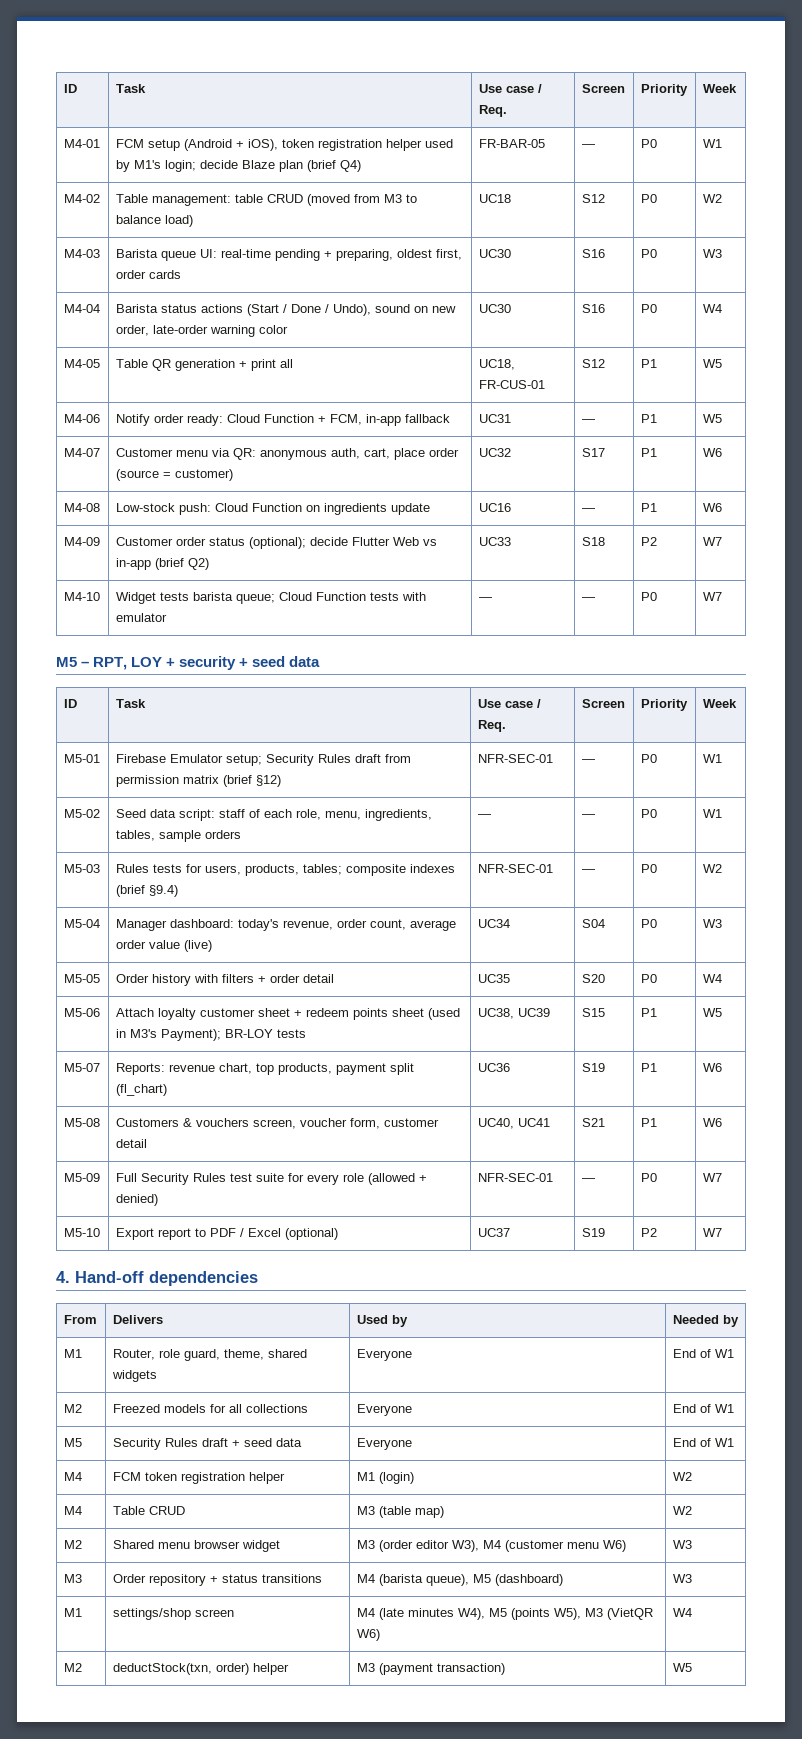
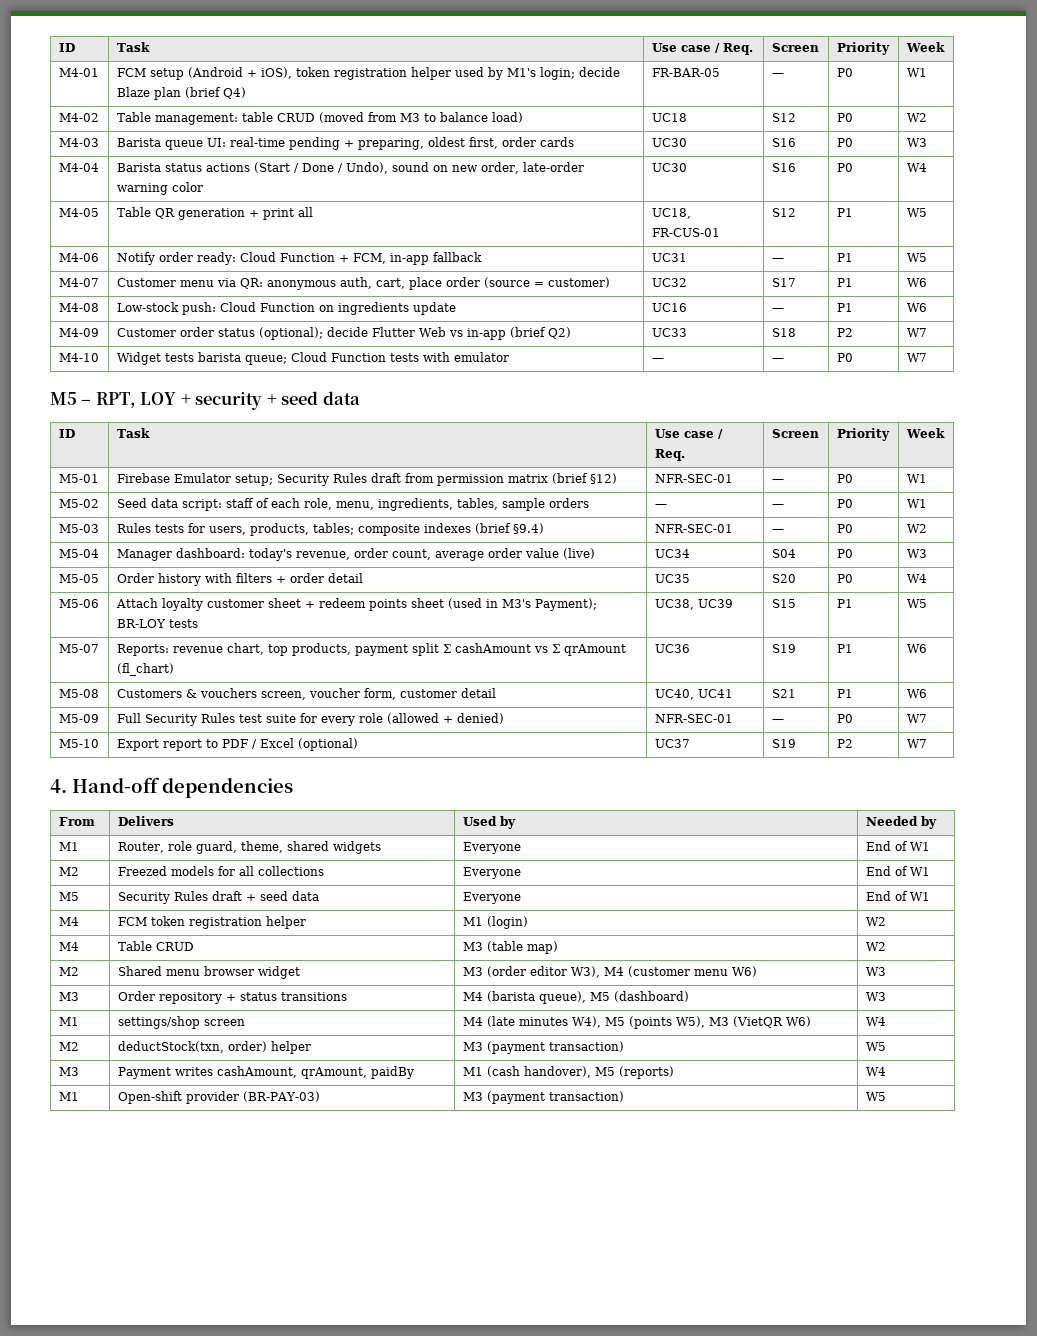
- M5-07 | Reports: revenue chart, top products, payment split (fl_chart) | UC36 | S19 | P1 | W6
+ M5-07 | Reports: revenue chart, top products, payment split Σ cashAmount vs Σ qrAmount (fl_chart) | UC36 | S19 | P1 | W6
+ M3 | Payment writes cashAmount, qrAmount, paidBy | M1 (cash handover), M5 (reports) | W4
+ M1 | Open-shift provider (BR-PAY-03) | M3 (payment transaction) | W5

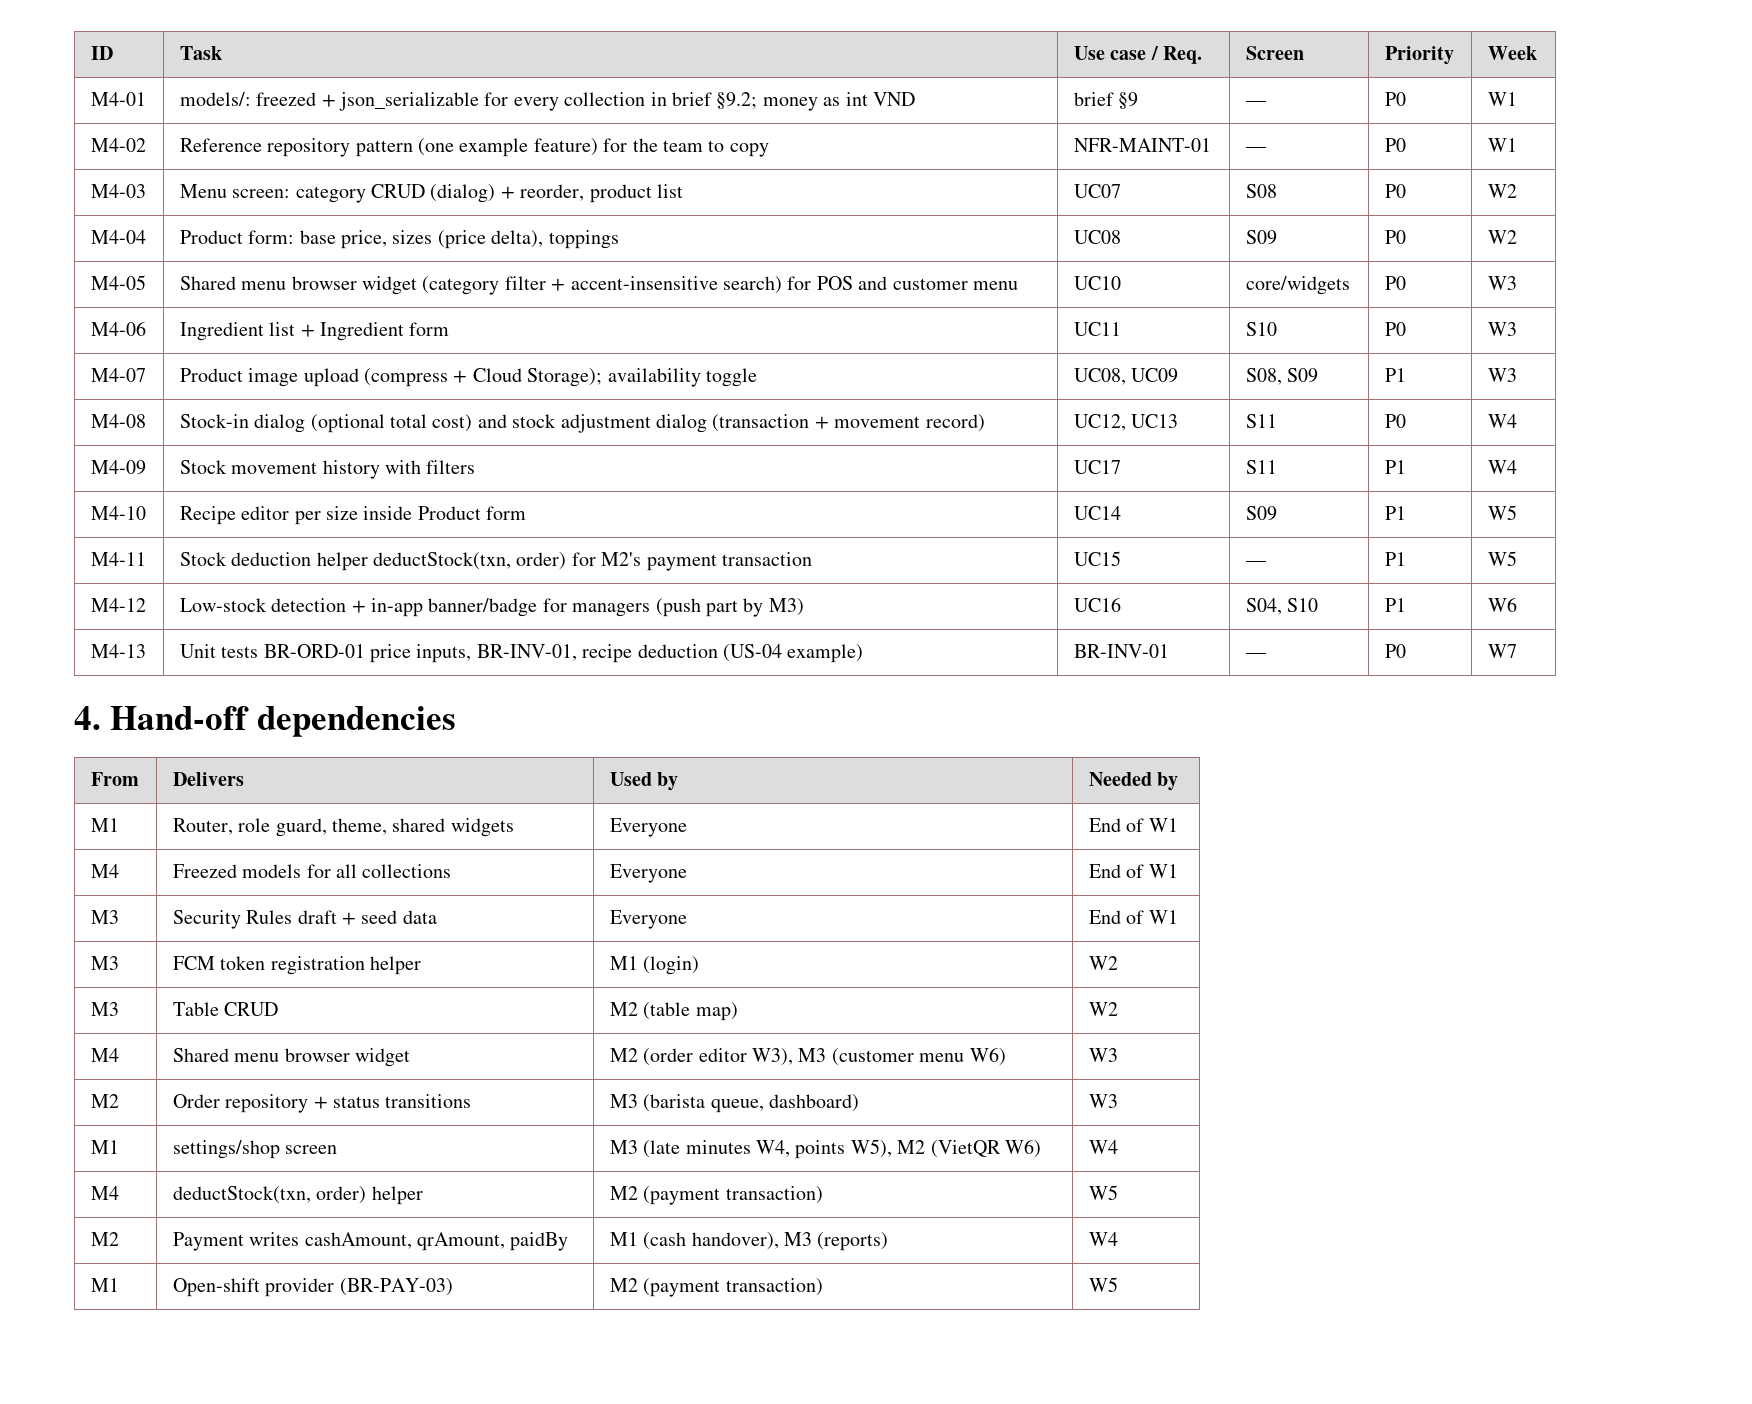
- M4-01 | FCM setup (Android + iOS), token registration helper used by M1's login; decide Blaze plan (brief Q4) | FR-BAR-05 | — | P0 | W1
- M4-02 | Table management: table CRUD (moved from M3 to balance load) | UC18 | S12 | P0 | W2
- M4-03 | Barista queue UI: real-time pending + preparing, oldest first, order cards | UC30 | S16 | P0 | W3
- M4-04 | Barista status actions (Start / Done / Undo), sound on new order, late-order warning color | UC30 | S16 | P0 | W4
- M4-05 | Table QR generation + print all | UC18, FR-CUS-01 | S12 | P1 | W5
- M4-06 | Notify order ready: Cloud Function + FCM, in-app fallback | UC31 | — | P1 | W5
- M4-07 | Customer menu via QR: anonymous auth, cart, place order (source = customer) | UC32 | S17 | P1 | W6
- M4-08 | Low-stock push: Cloud Function on ingredients update | UC16 | — | P1 | W6
- M4-09 | Customer order status (optional); decide Flutter Web vs in-app (brief Q2) | UC33 | S18 | P2 | W7
- M4-10 | Widget tests barista queue; Cloud Function tests with emulator | — | — | P0 | W7
- M5 – RPT, LOY + security + seed data
- ID | Task | Use case / Req. | Screen | Priority | Week
- M5-01 | Firebase Emulator setup; Security Rules draft from permission matrix (brief §12) | NFR-SEC-01 | — | P0 | W1
- M5-02 | Seed data script: staff of each role, menu, ingredients, tables, sample orders | — | — | P0 | W1
- M5-03 | Rules tests for users, products, tables; composite indexes (brief §9.4) | NFR-SEC-01 | — | P0 | W2
- M5-04 | Manager dashboard: today's revenue, order count, average order value (live) | UC34 | S04 | P0 | W3
- M5-05 | Order history with filters + order detail | UC35 | S20 | P0 | W4
- M5-06 | Attach loyalty customer sheet + redeem points sheet (used in M3's Payment); BR-LOY tests | UC38, UC39 | S15 | P1 | W5
- M5-07 | Reports: revenue chart, top products, payment split Σ cashAmount vs Σ qrAmount (fl_chart) | UC36 | S19 | P1 | W6
- M5-08 | Customers & vouchers screen, voucher form, customer detail | UC40, UC41 | S21 | P1 | W6
- M5-09 | Full Security Rules test suite for every role (allowed + denied) | NFR-SEC-01 | — | P0 | W7
- M5-10 | Export report to PDF / Excel (optional) | UC37 | S19 | P2 | W7
+ M4-01 | models/: freezed + json_serializable for every collection in brief §9.2; money as int VND | brief §9 | — | P0 | W1
+ M4-02 | Reference repository pattern (one example feature) for the team to copy | NFR-MAINT-01 | — | P0 | W1
+ M4-03 | Menu screen: category CRUD (dialog) + reorder, product list | UC07 | S08 | P0 | W2
+ M4-04 | Product form: base price, sizes (price delta), toppings | UC08 | S09 | P0 | W2
+ M4-05 | Shared menu browser widget (category filter + accent-insensitive search) for POS and customer menu | UC10 | core/widgets | P0 | W3
+ M4-06 | Ingredient list + Ingredient form | UC11 | S10 | P0 | W3
+ M4-07 | Product image upload (compress + Cloud Storage); availability toggle | UC08, UC09 | S08, S09 | P1 | W3
+ M4-08 | Stock-in dialog (optional total cost) and stock adjustment dialog (transaction + movement record) | UC12, UC13 | S11 | P0 | W4
+ M4-09 | Stock movement history with filters | UC17 | S11 | P1 | W4
+ M4-10 | Recipe editor per size inside Product form | UC14 | S09 | P1 | W5
+ M4-11 | Stock deduction helper deductStock(txn, order) for M2's payment transaction | UC15 | — | P1 | W5
+ M4-12 | Low-stock detection + in-app banner/badge for managers (push part by M3) | UC16 | S04, S10 | P1 | W6
+ M4-13 | Unit tests BR-ORD-01 price inputs, BR-INV-01, recipe deduction (US-04 example) | BR-INV-01 | — | P0 | W7
- M2 | Freezed models for all collections | Everyone | End of W1
+ M4 | Freezed models for all collections | Everyone | End of W1
- M5 | Security Rules draft + seed data | Everyone | End of W1
+ M3 | Security Rules draft + seed data | Everyone | End of W1
- M4 | FCM token registration helper | M1 (login) | W2
+ M3 | FCM token registration helper | M1 (login) | W2
- M4 | Table CRUD | M3 (table map) | W2
+ M3 | Table CRUD | M2 (table map) | W2
- M2 | Shared menu browser widget | M3 (order editor W3), M4 (customer menu W6) | W3
+ M4 | Shared menu browser widget | M2 (order editor W3), M3 (customer menu W6) | W3
- M3 | Order repository + status transitions | M4 (barista queue), M5 (dashboard) | W3
+ M2 | Order repository + status transitions | M3 (barista queue, dashboard) | W3
- M1 | settings/shop screen | M4 (late minutes W4), M5 (points W5), M3 (VietQR W6) | W4
+ M1 | settings/shop screen | M3 (late minutes W4, points W5), M2 (VietQR W6) | W4
- M2 | deductStock(txn, order) helper | M3 (payment transaction) | W5
+ M4 | deductStock(txn, order) helper | M2 (payment transaction) | W5
- M3 | Payment writes cashAmount, qrAmount, paidBy | M1 (cash handover), M5 (reports) | W4
+ M2 | Payment writes cashAmount, qrAmount, paidBy | M1 (cash handover), M3 (reports) | W4
- M1 | Open-shift provider (BR-PAY-03) | M3 (payment transaction) | W5
+ M1 | Open-shift provider (BR-PAY-03) | M2 (payment transaction) | W5

